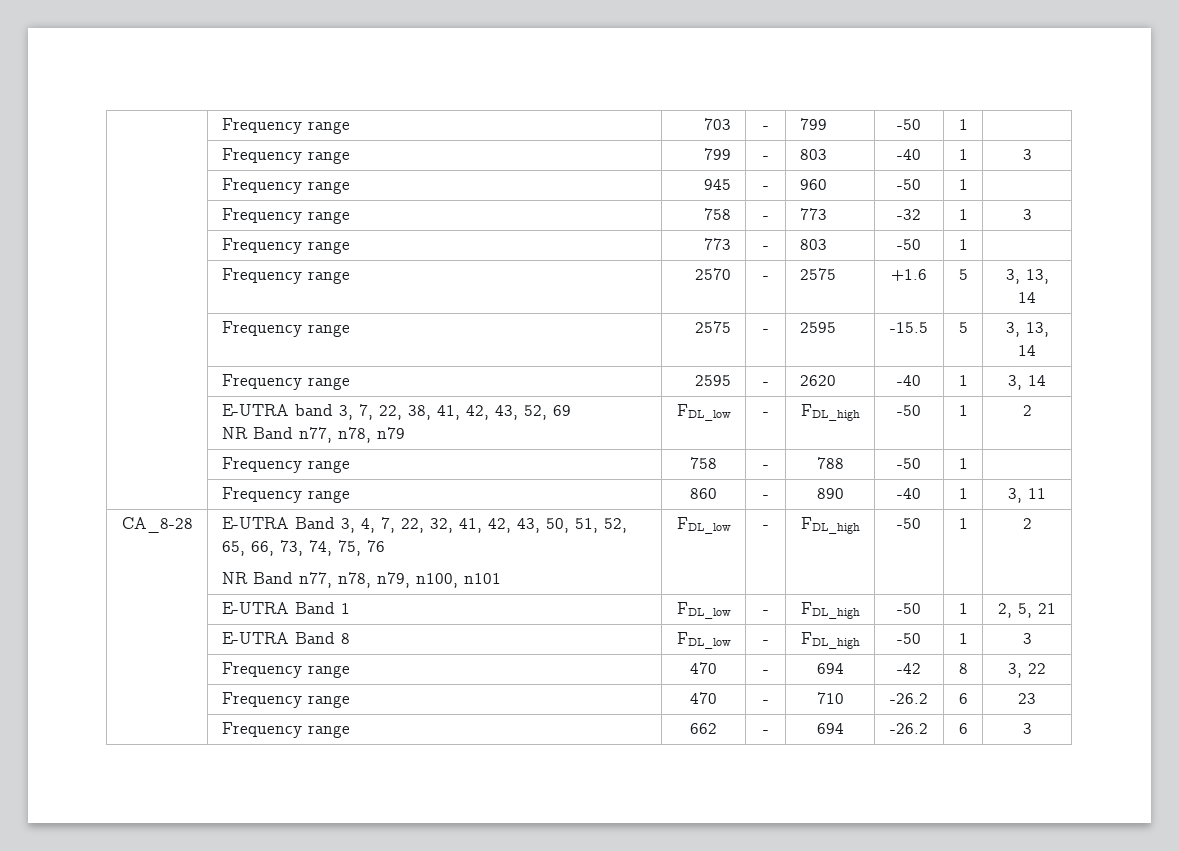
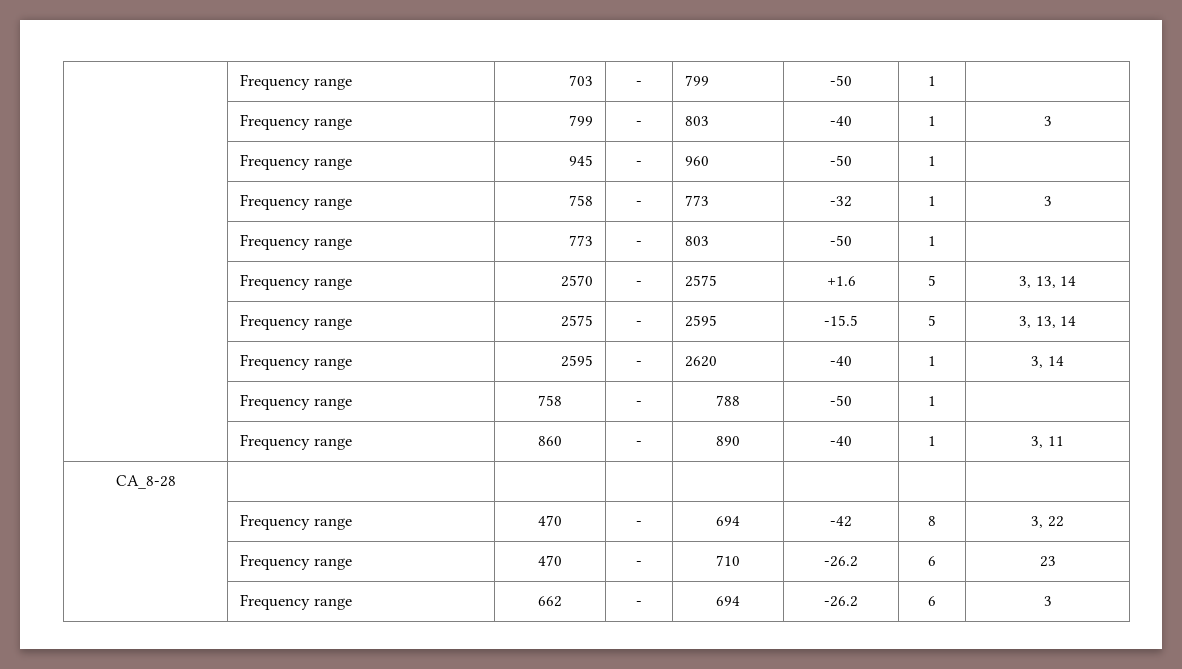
- | E-UTRA band 3, 7, 22, 38, 41, 42, 43, 52, 69
- NR Band n77, n78, n79 | FDL_low | - | FDL_high | -50 | 1 | 2
- CA_8-28 | E-UTRA Band 3, 4, 7, 22, 32, 41, 42, 43, 50, 51, 52, 65, 66, 73, 74, 75, 76
- NR Band n77, n78, n79, n100, n101 | FDL_low | - | FDL_high | -50 | 1 | 2
- | E-UTRA Band 1 | FDL_low | - | FDL_high | -50 | 1 | 2, 5, 21
- | E-UTRA Band 8 | FDL_low | - | FDL_high | -50 | 1 | 3
+ CA_8-28 | | | | | | |

